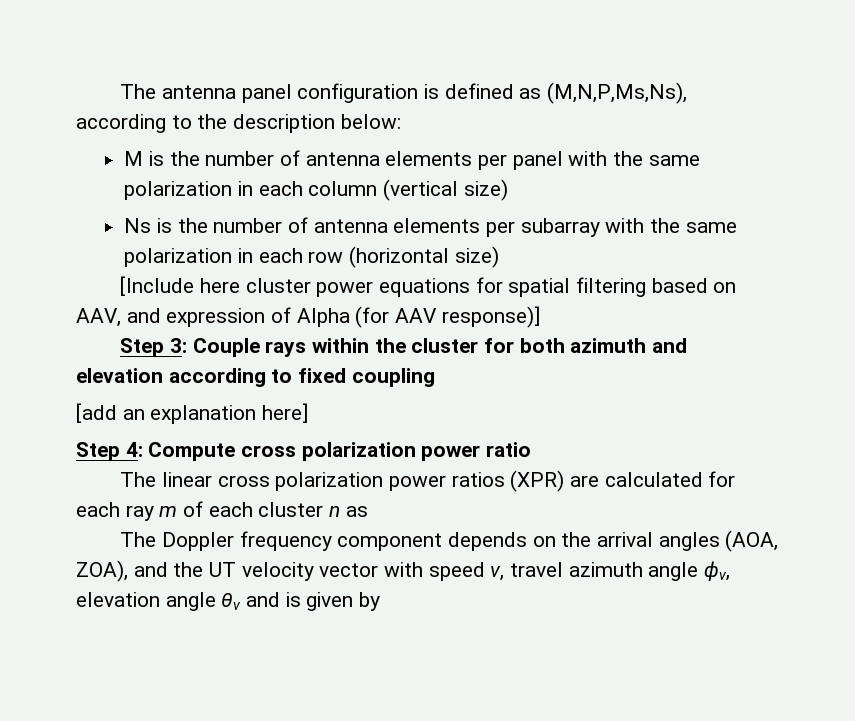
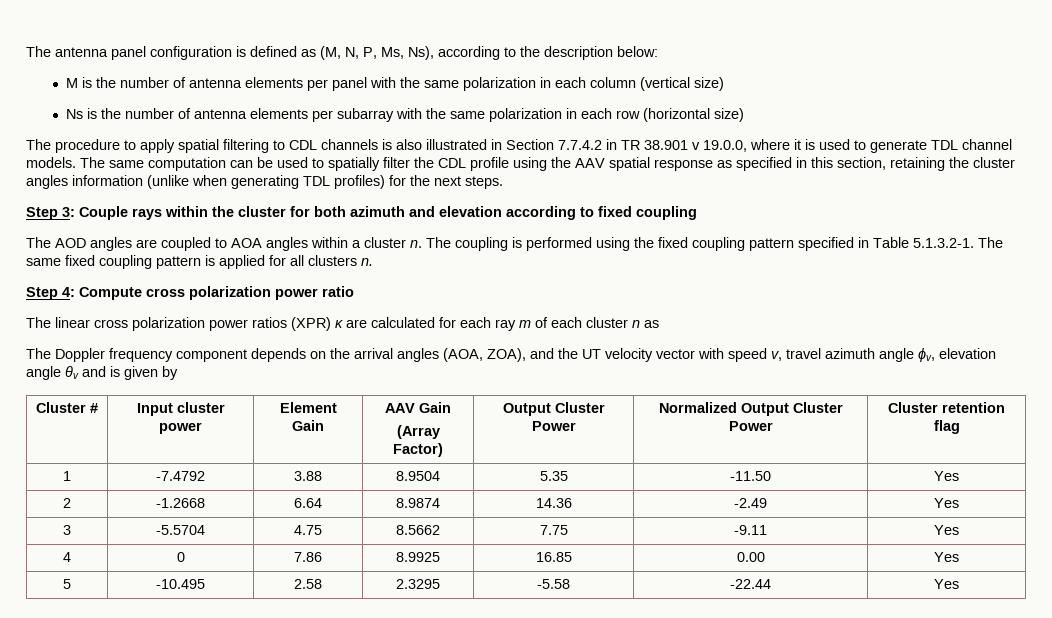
- The antenna panel configuration is defined as (M,N,P,Ms,Ns), according to the description below:
+ The antenna panel configuration is defined as (M, N, P, Ms, Ns), according to the description below:
- [Include here cluster power equations for spatial filtering based on AAV, and expression of Alpha (for AAV response)]
+ The procedure to apply spatial filtering to CDL channels is also illustrated in Section 7.7.4.2 in TR 38.901 v 19.0.0, where it is used to generate TDL channel models. The same computation can be used to spatially filter the CDL profile using the AAV spatial response as specified in this section, retaining the cluster angles information (unlike when generating TDL profiles) for the next steps.
- [add an explanation here]
+ The AOD angles are coupled to AOA angles within a cluster n. The coupling is performed using the fixed coupling pattern specified in Table 5.1.3.2-1. The same fixed coupling pattern is applied for all clusters n.
- The linear cross polarization power ratios (XPR) are calculated for each ray m of each cluster n as
+ The linear cross polarization power ratios (XPR) κ are calculated for each ray m of each cluster n as
+ Cluster # | Input cluster power | Element Gain | AAV Gain
+ (Array Factor) | Output Cluster Power | Normalized Output Cluster Power | Cluster retention flag
+ 1 | -7.4792 | 3.88 | 8.9504 | 5.35 | -11.50 | Yes
+ 2 | -1.2668 | 6.64 | 8.9874 | 14.36 | -2.49 | Yes
+ 3 | -5.5704 | 4.75 | 8.5662 | 7.75 | -9.11 | Yes
+ 4 | 0 | 7.86 | 8.9925 | 16.85 | 0.00 | Yes
+ 5 | -10.495 | 2.58 | 2.3295 | -5.58 | -22.44 | Yes

